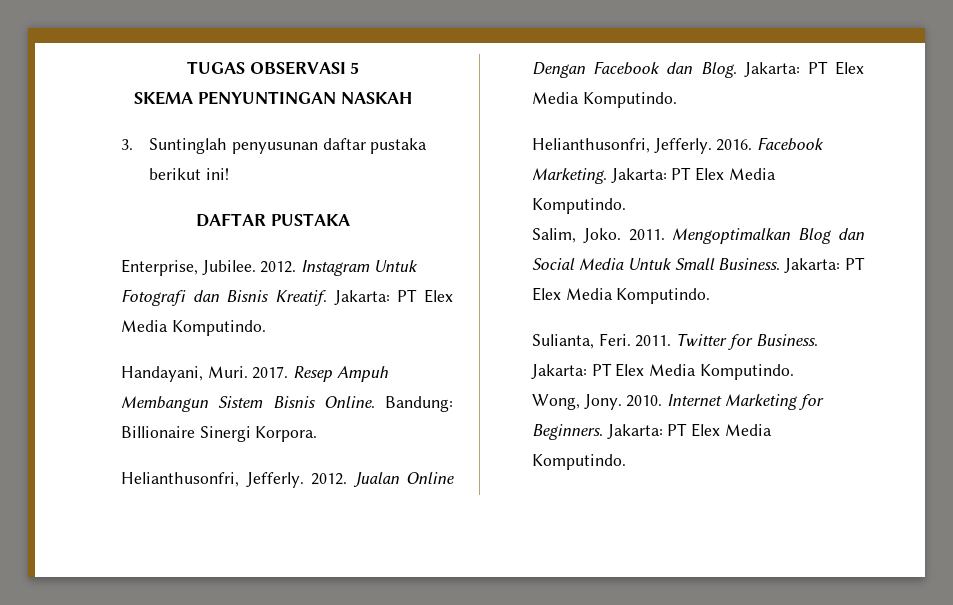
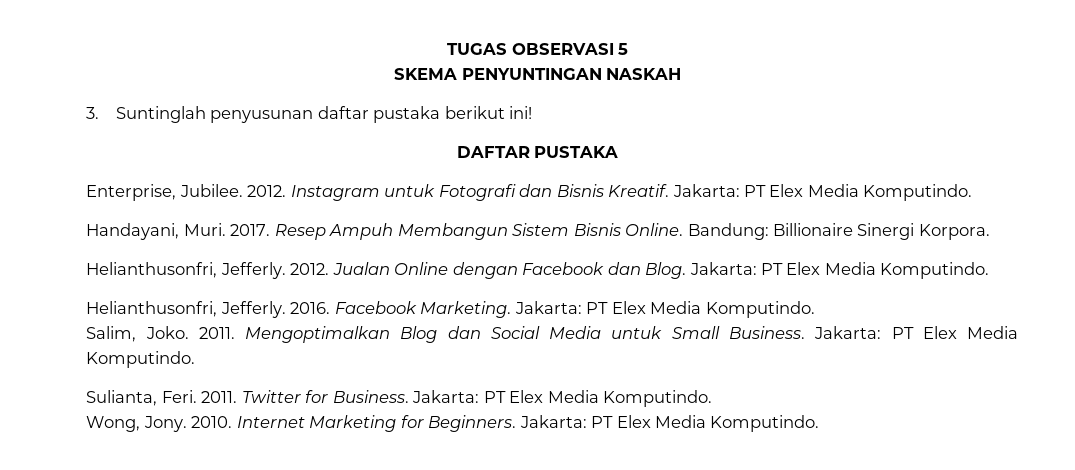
- Instagram Untuk Fotografi dan Bisnis Kreatif.
+ Instagram untuk Fotografi dan Bisnis Kreatif.
- Jualan Online Dengan Facebook dan Blog.
+ Jualan Online dengan Facebook dan Blog.
- Mengoptimalkan Blog dan Social Media Untuk Small Business.
+ Mengoptimalkan Blog dan Social Media untuk Small Business.

